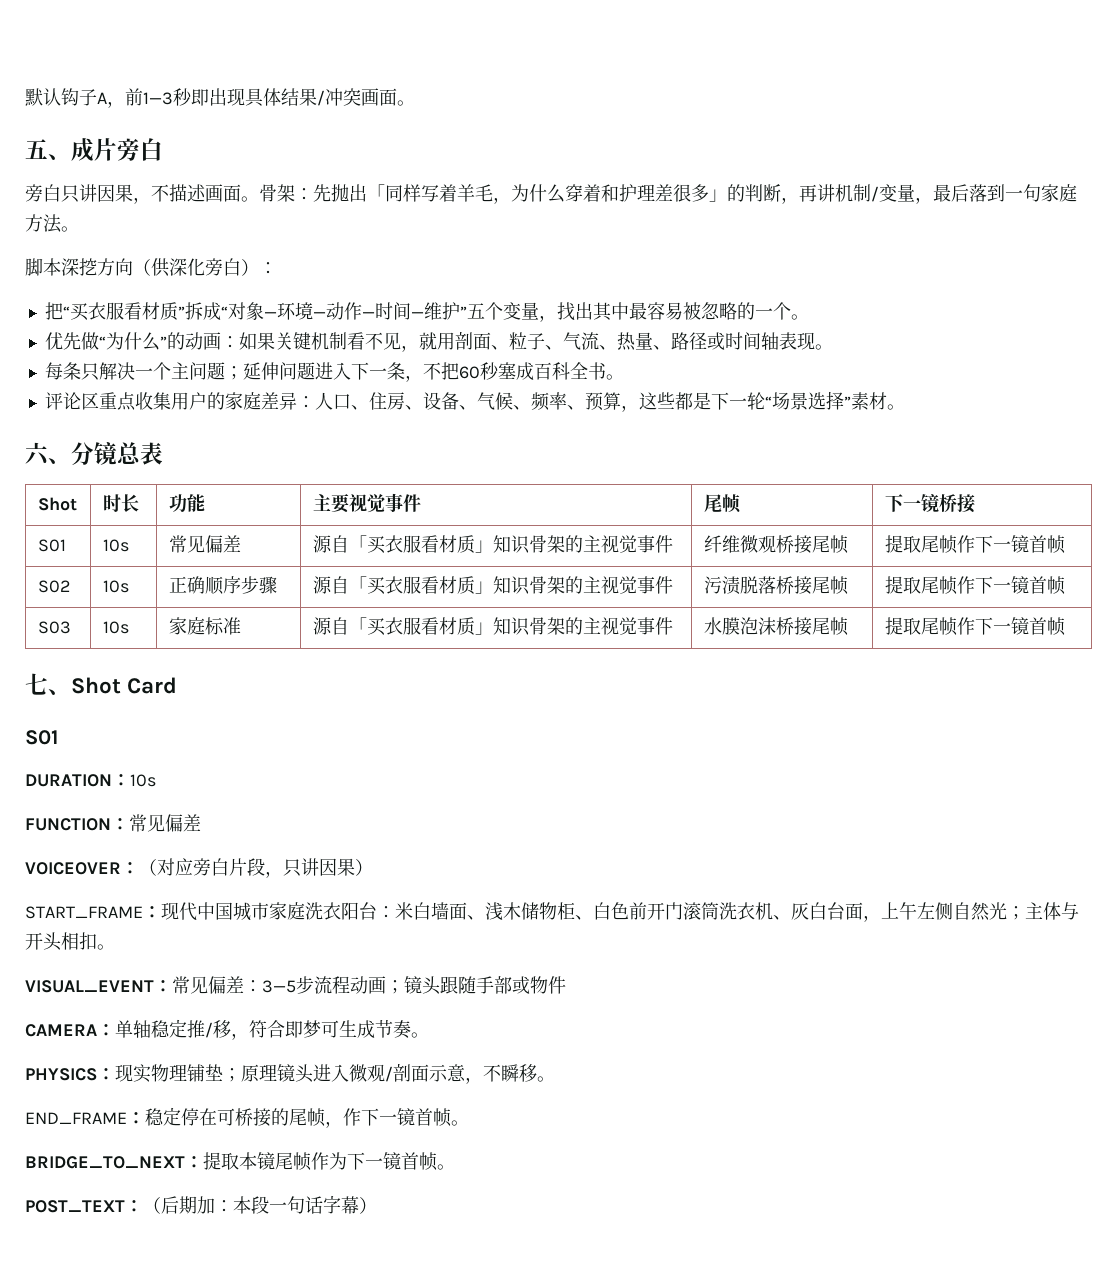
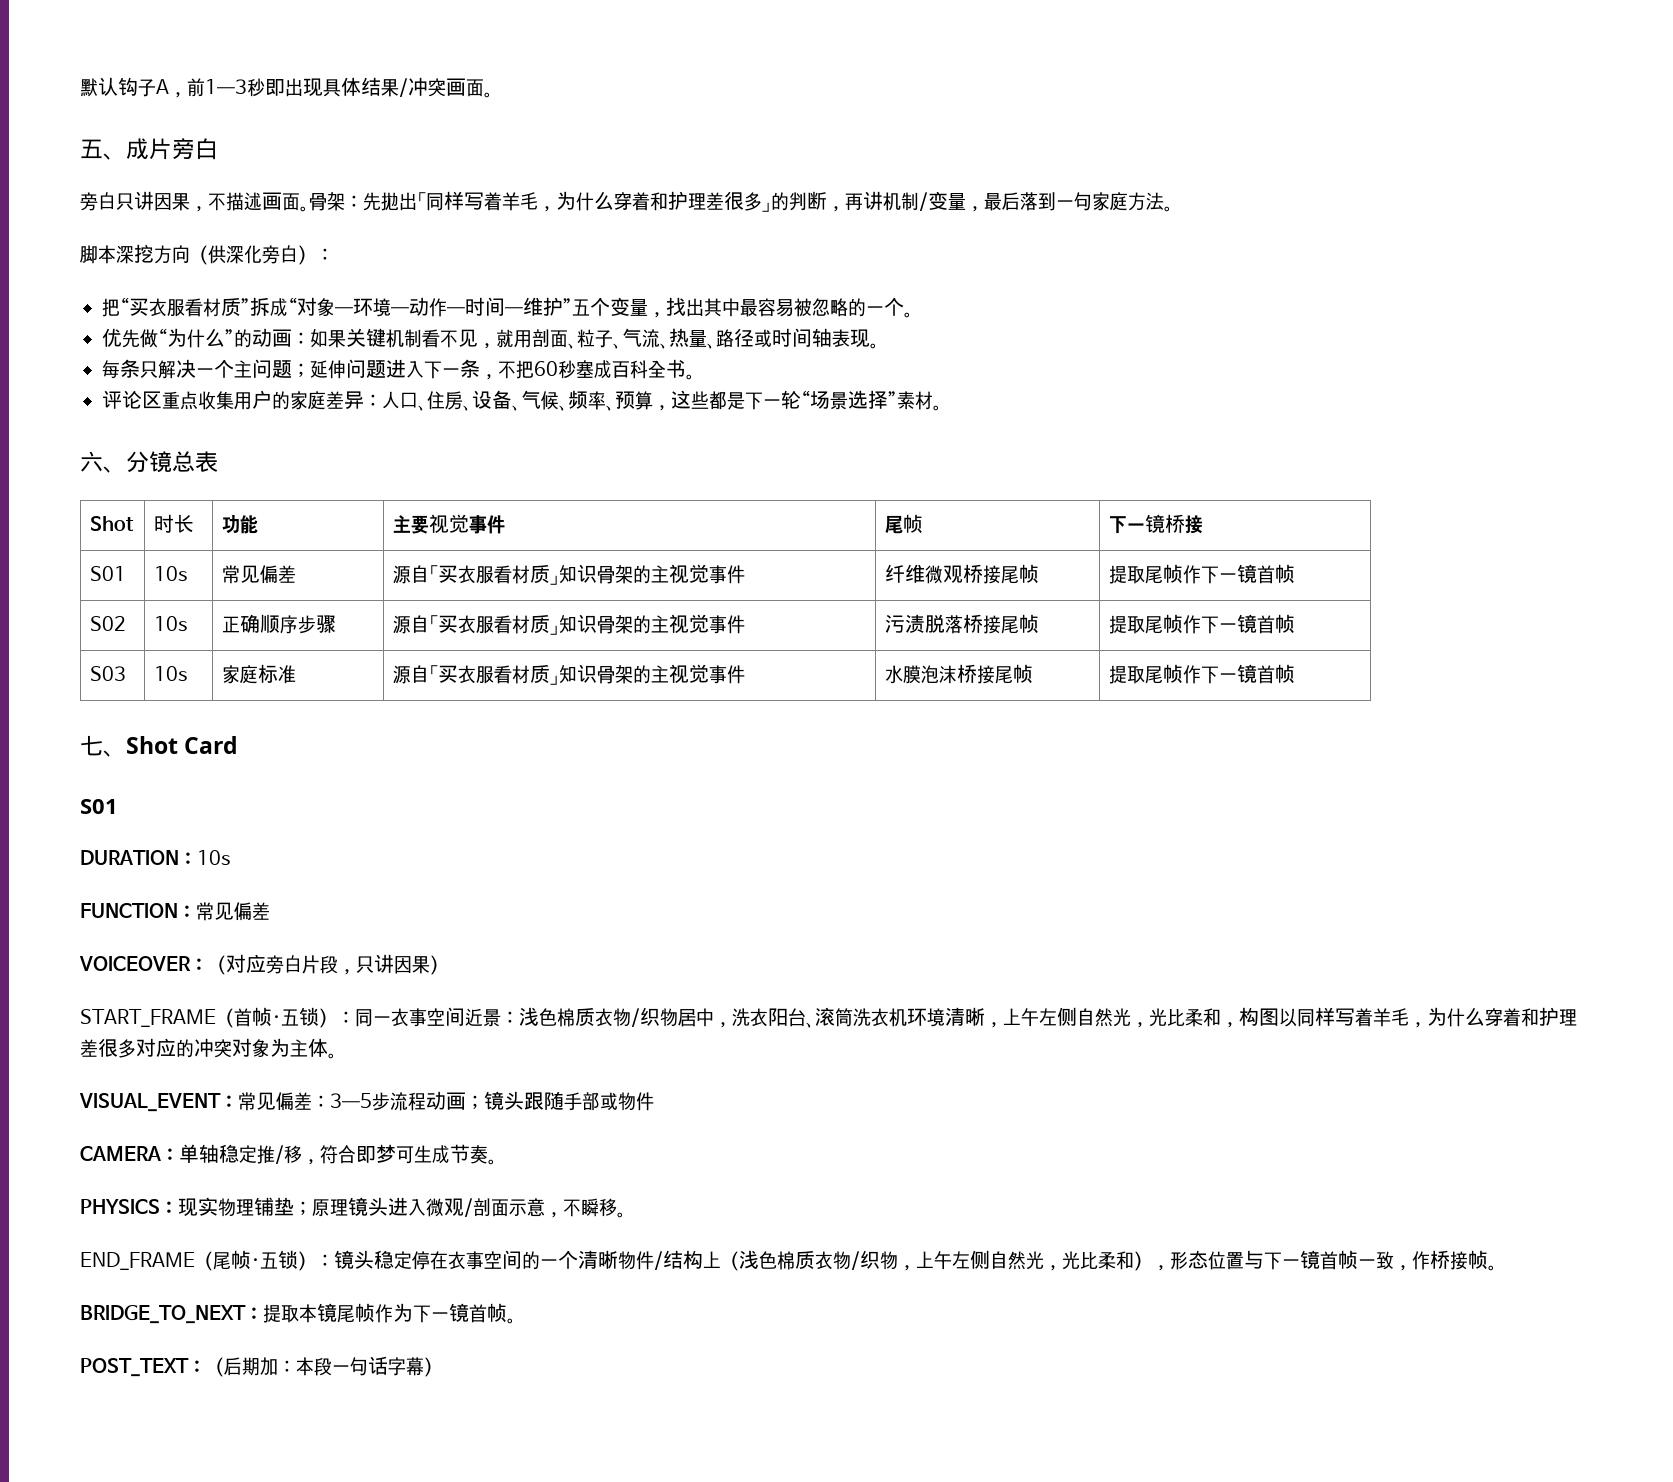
- START_FRAME：现代中国城市家庭洗衣阳台：米白墙面、浅木储物柜、白色前开门滚筒洗衣机、灰白台面，上午左侧自然光；主体与开头相扣。
+ START_FRAME（首帧·五锁）：同一衣事空间近景：浅色棉质衣物/织物居中，洗衣阳台、滚筒洗衣机环境清晰，上午左侧自然光，光比柔和，构图以同样写着羊毛，为什么穿着和护理差很多对应的冲突对象为主体。
- END_FRAME：稳定停在可桥接的尾帧，作下一镜首帧。
+ END_FRAME（尾帧·五锁）：镜头稳定停在衣事空间的一个清晰物件/结构上（浅色棉质衣物/织物，上午左侧自然光，光比柔和），形态位置与下一镜首帧一致，作桥接帧。

